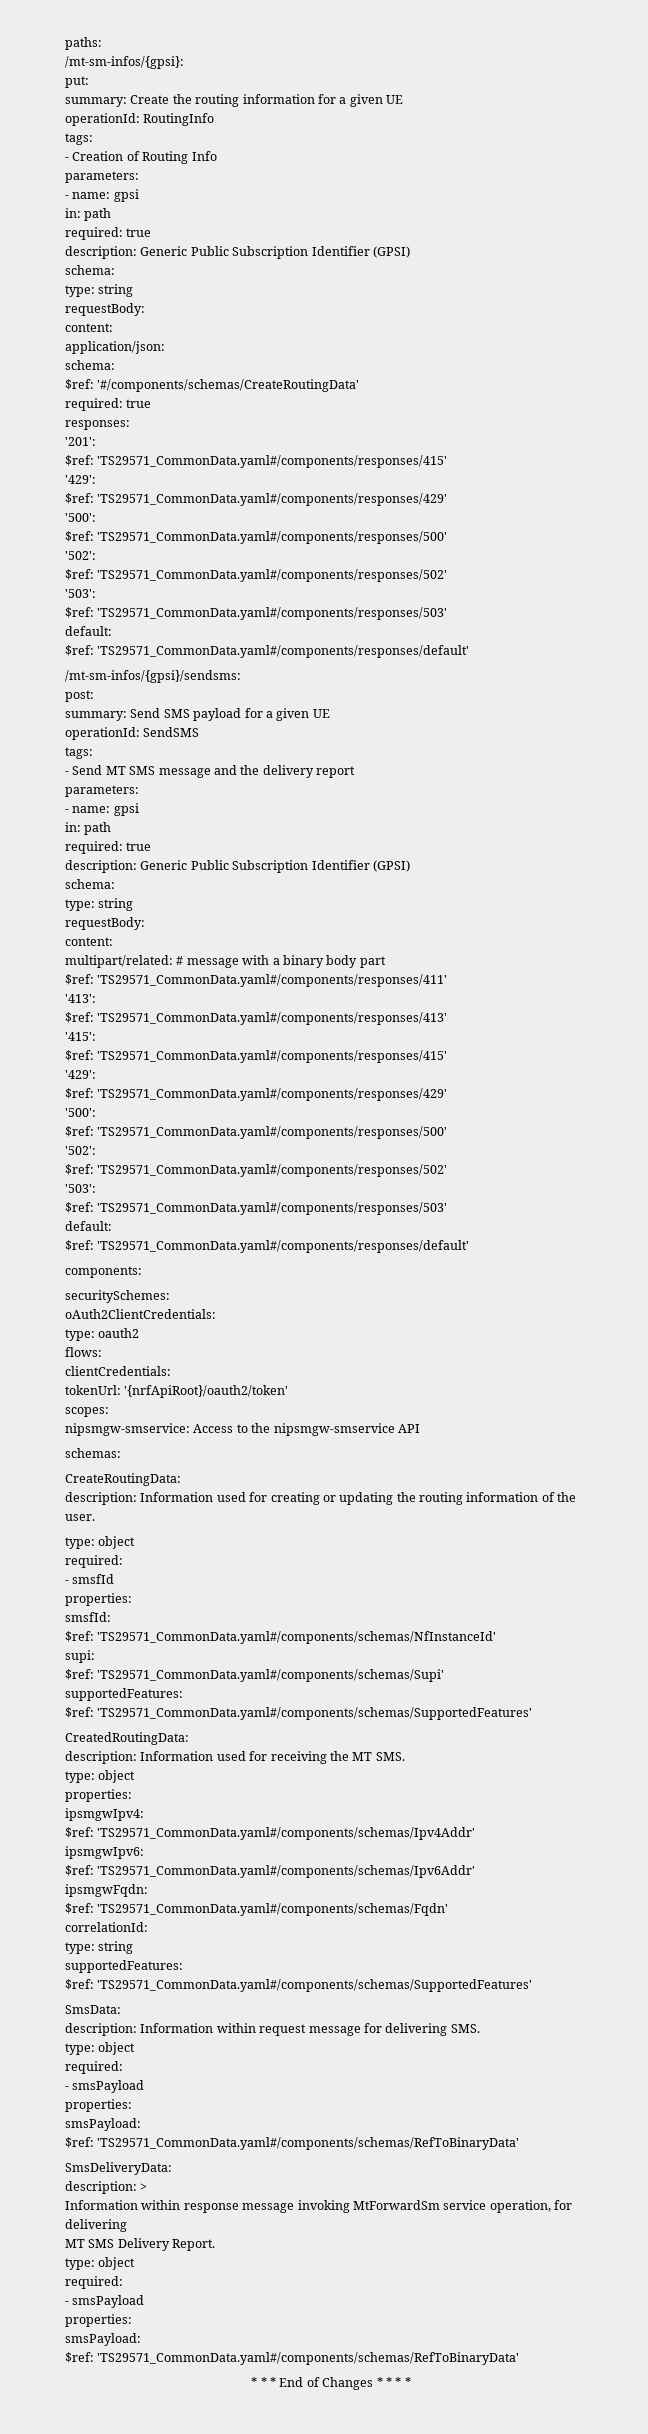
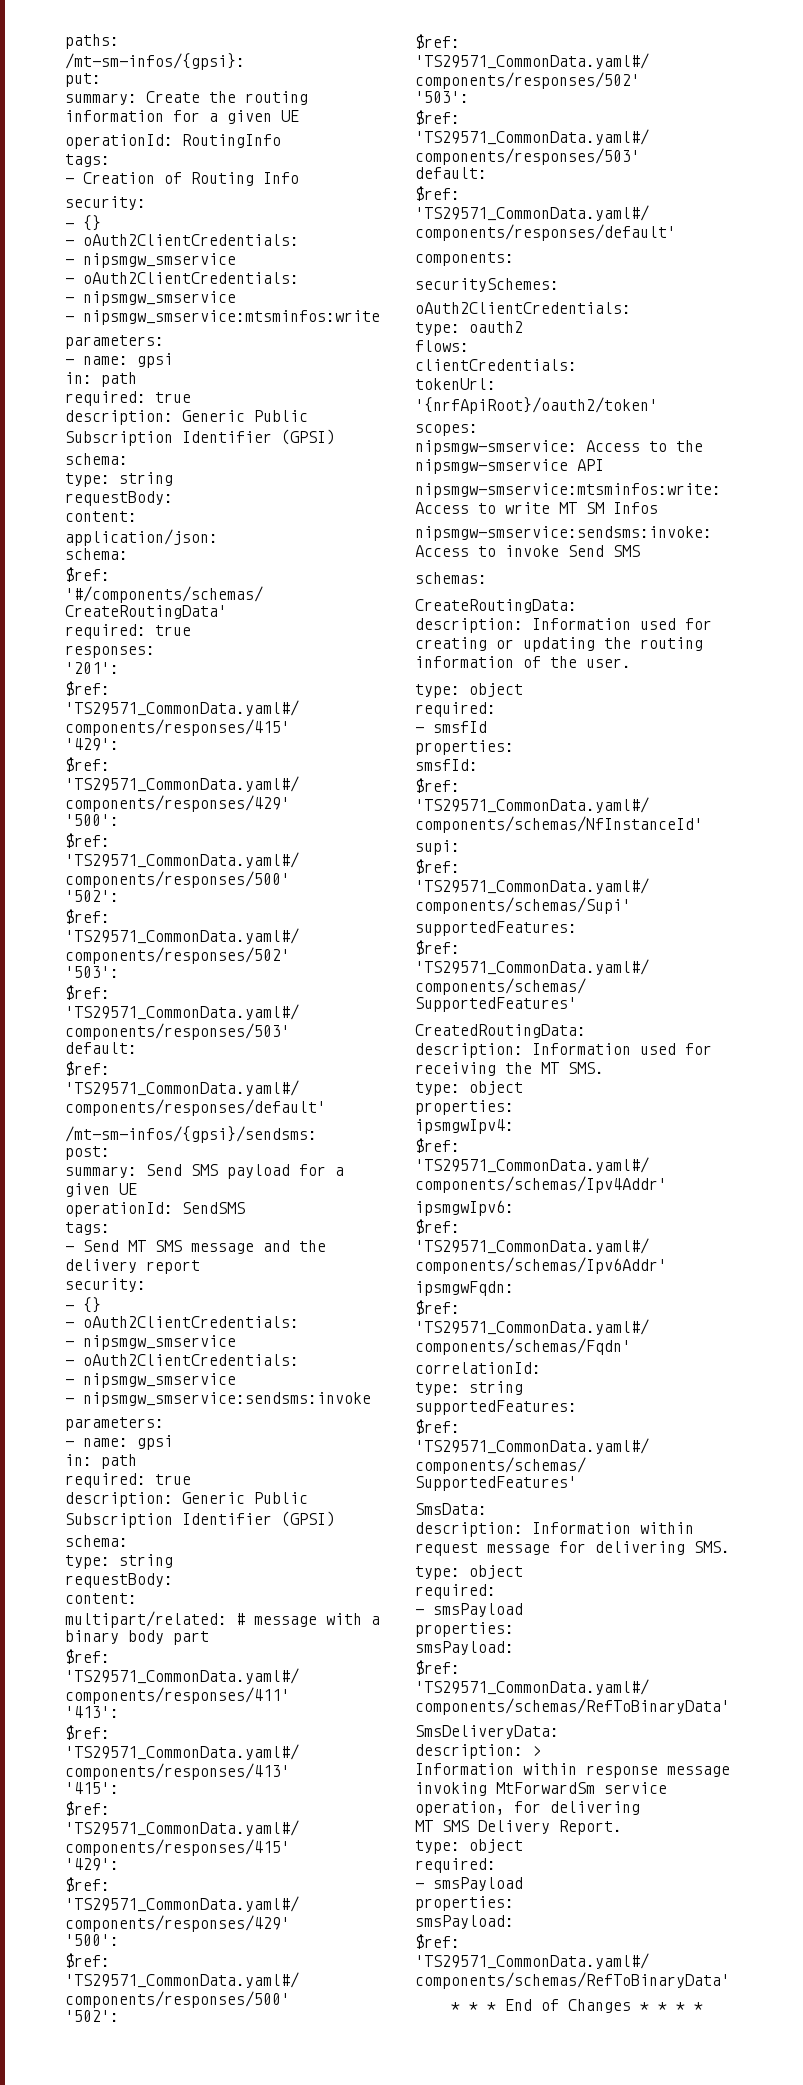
  - Creation of Routing Info
+ security:
+ - {}
+ - oAuth2ClientCredentials:
+ - nipsmgw_smservice
+ - oAuth2ClientCredentials:
+ - nipsmgw_smservice
+ - nipsmgw_smservice:mtsminfos:write
  - Send MT SMS message and the delivery report
+ security:
+ - {}
+ - oAuth2ClientCredentials:
+ - nipsmgw_smservice
+ - oAuth2ClientCredentials:
+ - nipsmgw_smservice
+ - nipsmgw_smservice:sendsms:invoke
+ nipsmgw-smservice:mtsminfos:write: Access to write MT SM Infos
+ nipsmgw-smservice:sendsms:invoke: Access to invoke Send SMS

